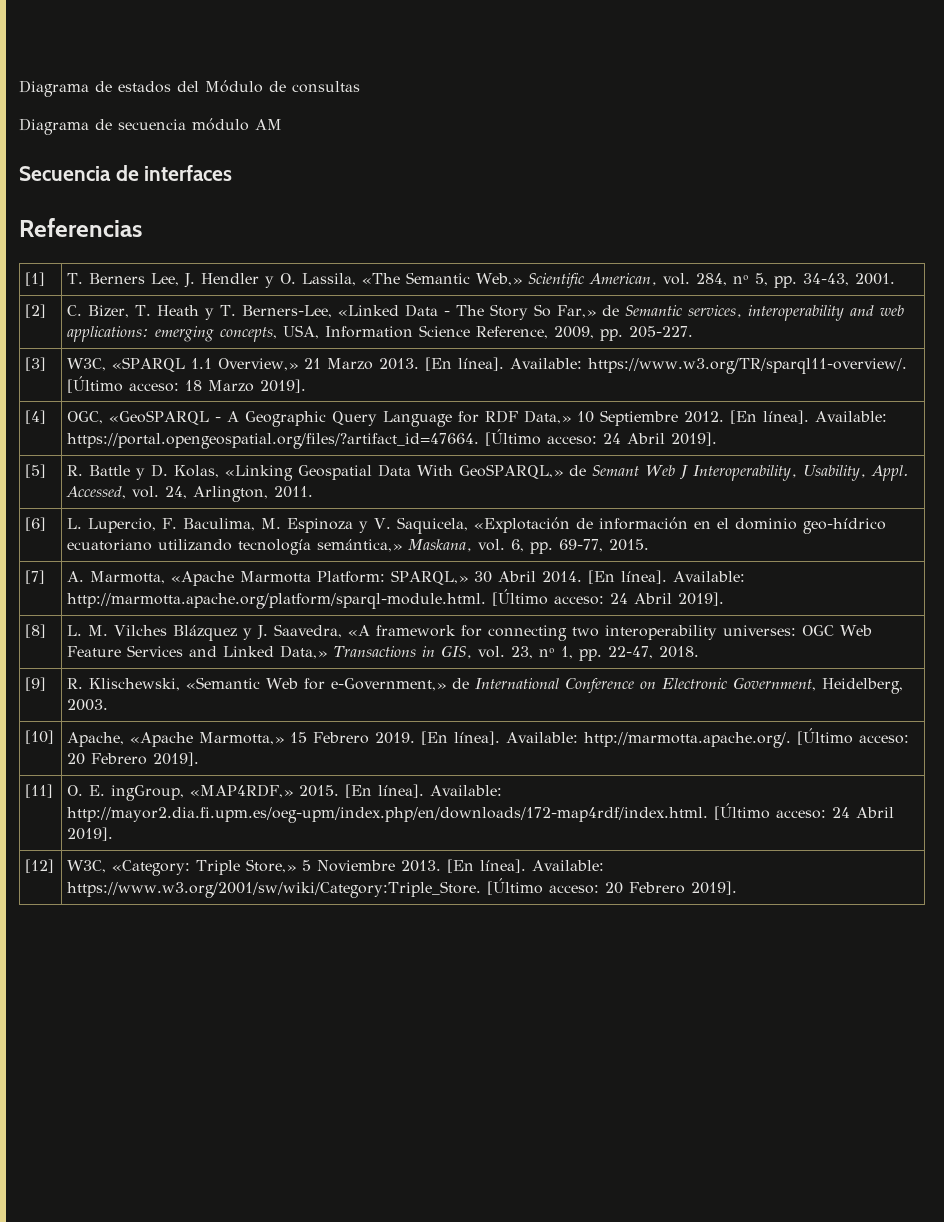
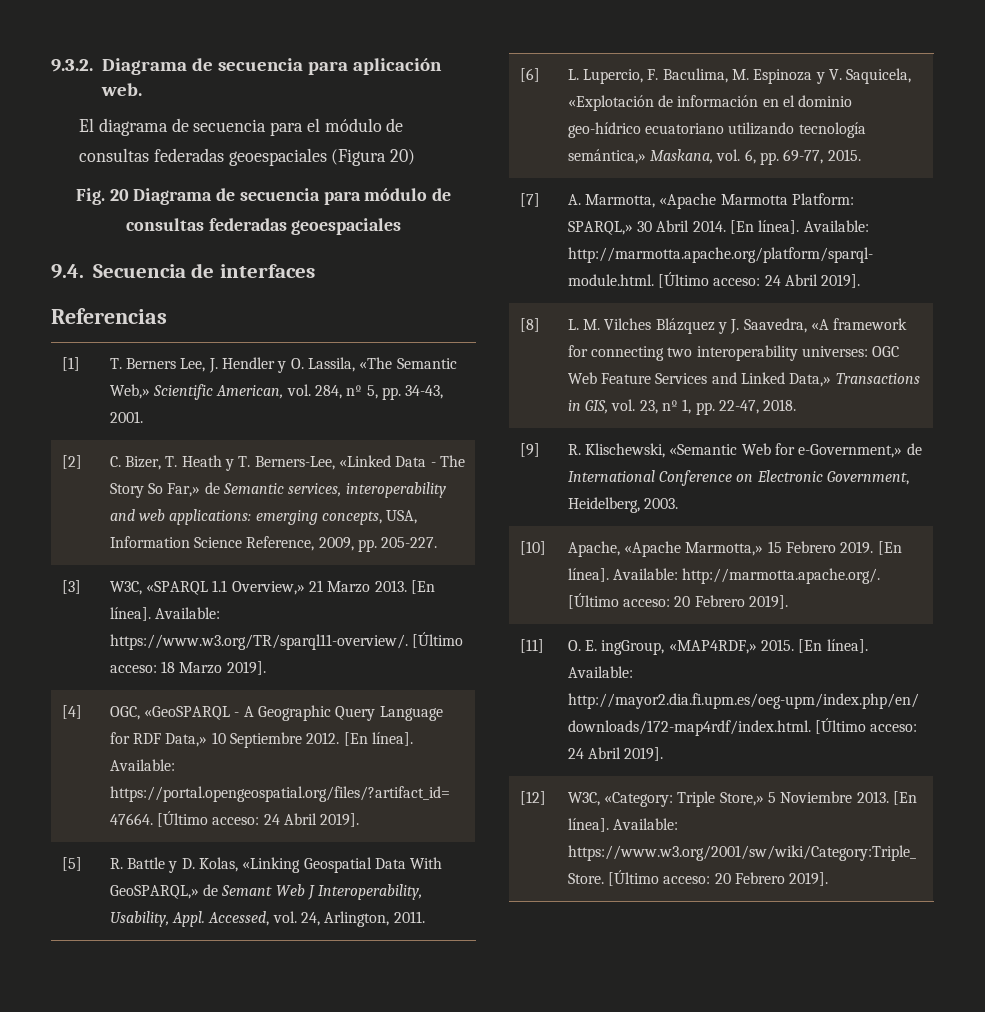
- Diagrama de estados del Módulo de consultas
- Diagrama de secuencia módulo AM
- Secuencia de interfaces
+ 9.3.2. Diagrama de secuencia para aplicación web.
+ El diagrama de secuencia para el módulo de consultas federadas geoespaciales (Figura 20)
+ Fig. 20 Diagrama de secuencia para módulo de consultas federadas geoespaciales
+ 9.4. Secuencia de interfaces

